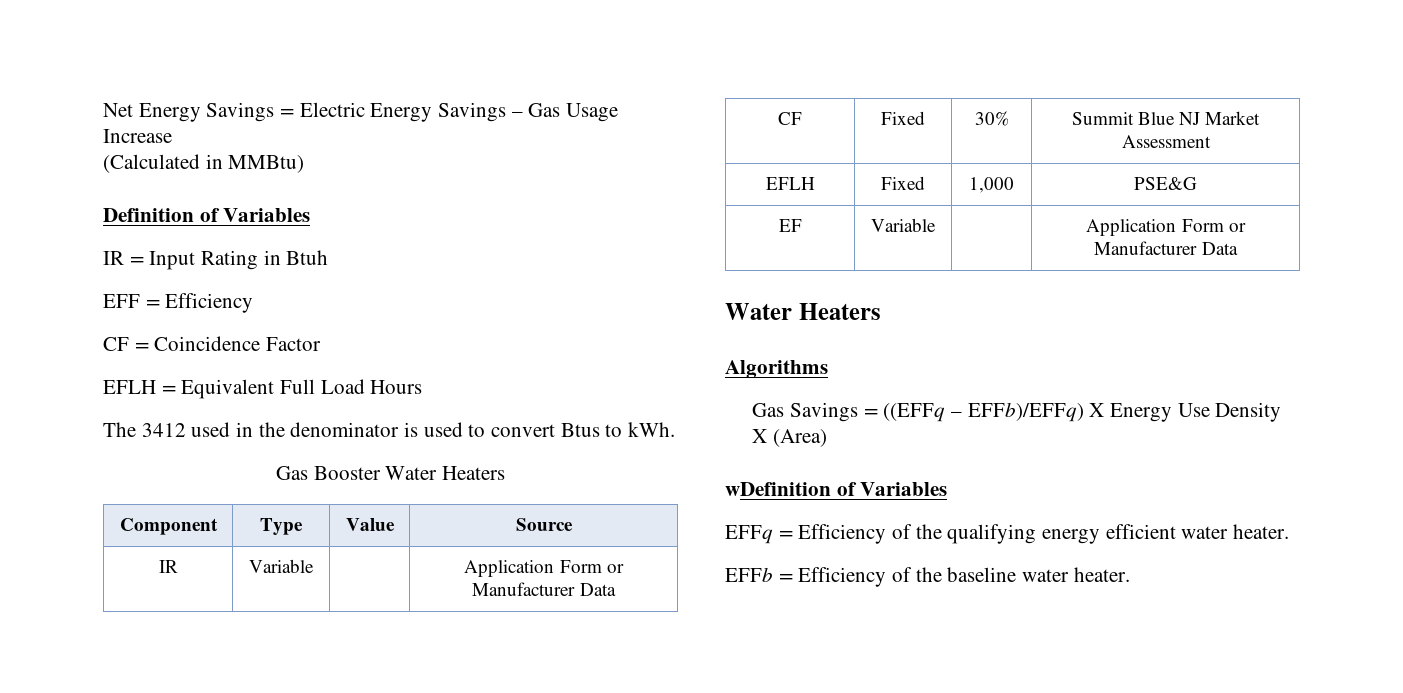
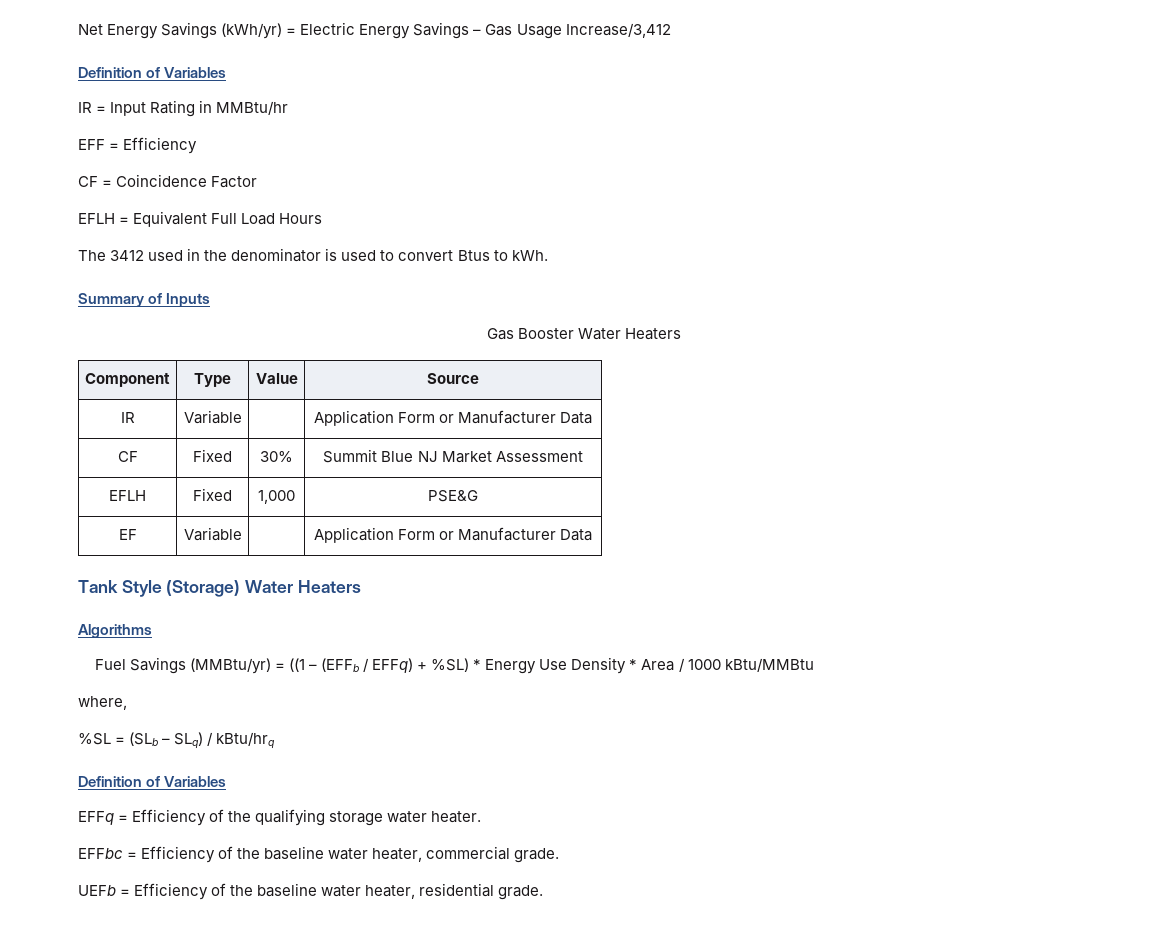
- Net Energy Savings = Electric Energy Savings – Gas Usage Increase
- (Calculated in MMBtu)
+ Net Energy Savings (kWh/yr) = Electric Energy Savings – Gas Usage Increase/3,412
- IR = Input Rating in Btuh
+ IR = Input Rating in MMBtu/hr
+ Summary of Inputs
  EF | Variable | | Application Form or Manufacturer Data
- Water Heaters
+ Tank Style (Storage) Water Heaters
- Gas Savings = ((EFFq – EFFb)/EFFq) X Energy Use Density X (Area)
- wDefinition of Variables
+ Fuel Savings (MMBtu/yr) = ((1 – (EFFb / EFFq) + %SL) * Energy Use Density * Area / 1000 kBtu/MMBtu
+ where,
+ %SL = (SLb – SLq) / kBtu/hrq
+ Definition of Variables
- EFFq = Efficiency of the qualifying energy efficient water heater.
+ EFFq = Efficiency of the qualifying storage water heater.
- EFFb = Efficiency of the baseline water heater.
+ EFFbc = Efficiency of the baseline water heater, commercial grade.
+ UEFb = Efficiency of the baseline water heater, residential grade.

